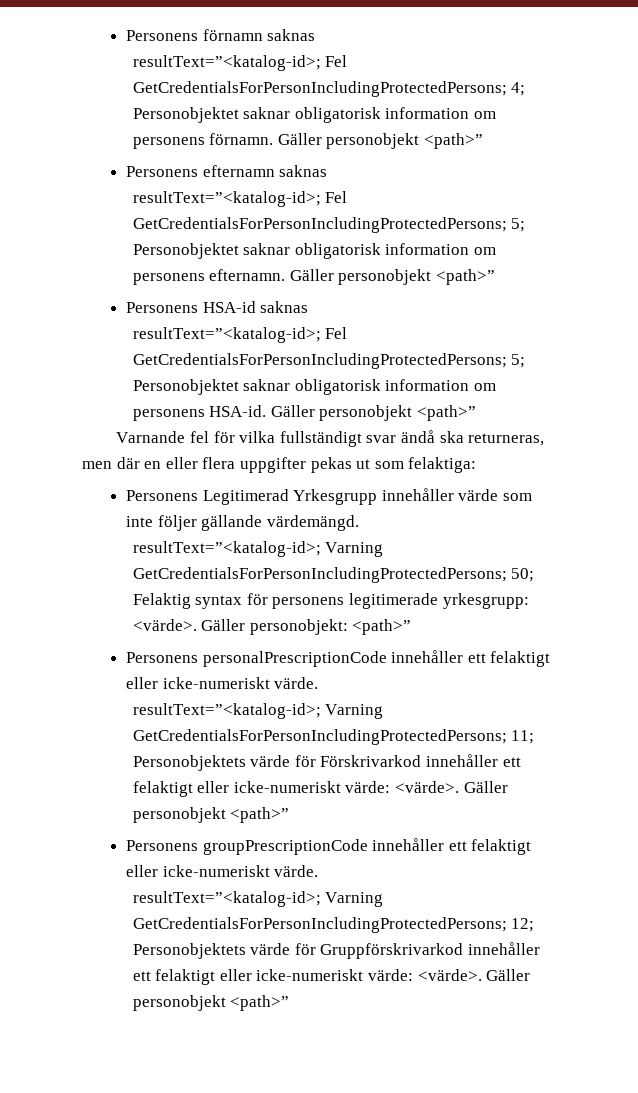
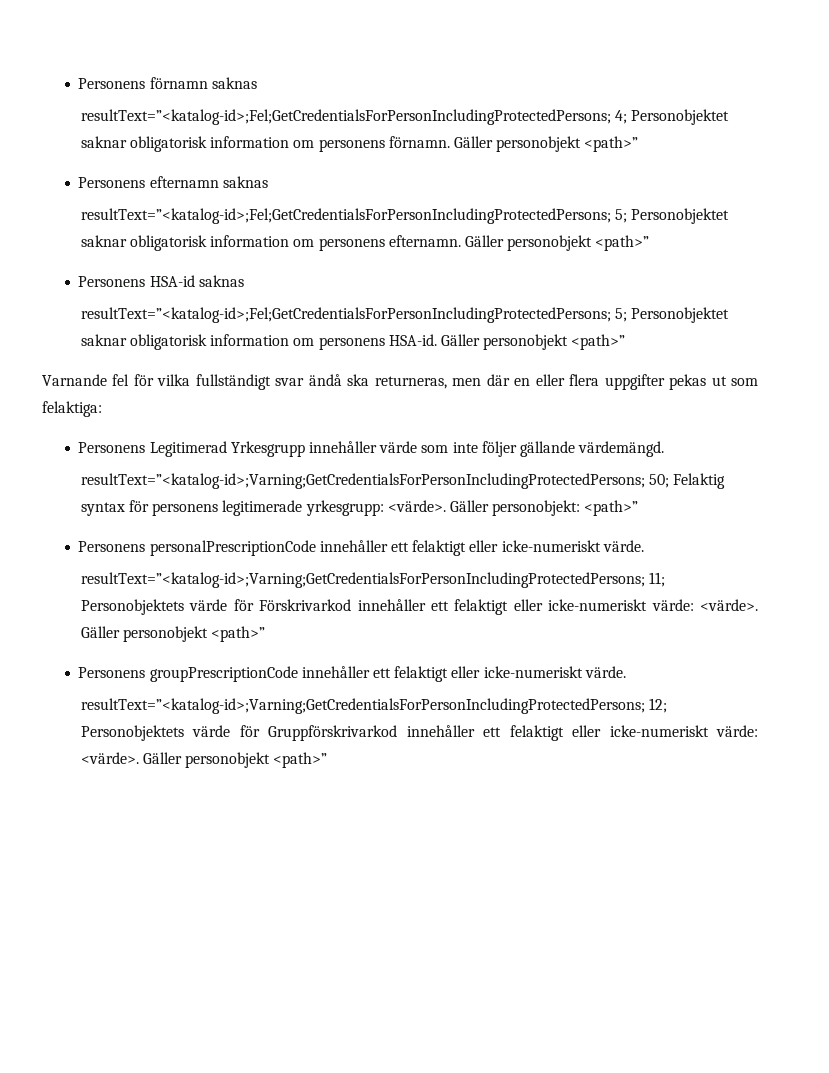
- resultText=”<katalog-id>; Fel GetCredentialsForPersonIncludingProtectedPersons; 4; Personobjektet saknar obligatorisk information om personens förnamn.
+ resultText=”<katalog-id>;Fel;GetCredentialsForPersonIncludingProtectedPersons; 4; Personobjektet saknar obligatorisk information om personens förnamn.
- resultText=”<katalog-id>; Fel GetCredentialsForPersonIncludingProtectedPersons; 5; Personobjektet saknar obligatorisk information om personens efternamn.
+ resultText=”<katalog-id>;Fel;GetCredentialsForPersonIncludingProtectedPersons; 5; Personobjektet saknar obligatorisk information om personens efternamn.
- resultText=”<katalog-id>; Fel GetCredentialsForPersonIncludingProtectedPersons; 5; Personobjektet saknar obligatorisk information om personens HSA-id.
+ resultText=”<katalog-id>;Fel;GetCredentialsForPersonIncludingProtectedPersons; 5; Personobjektet saknar obligatorisk information om personens HSA-id.
- resultText=”<katalog-id>; Varning GetCredentialsForPersonIncludingProtectedPersons; 50; Felaktig syntax för personens legitimerade yrkesgrupp: <värde>.
+ resultText=”<katalog-id>;Varning;GetCredentialsForPersonIncludingProtectedPersons; 50; Felaktig syntax för personens legitimerade yrkesgrupp: <värde>.
- resultText=”<katalog-id>; Varning GetCredentialsForPersonIncludingProtectedPersons; 11; Personobjektets värde för Förskrivarkod innehåller ett felaktigt eller icke-numeriskt värde: <värde>.
+ resultText=”<katalog-id>;Varning;GetCredentialsForPersonIncludingProtectedPersons; 11; Personobjektets värde för Förskrivarkod innehåller ett felaktigt eller icke-numeriskt värde: <värde>.
- resultText=”<katalog-id>; Varning GetCredentialsForPersonIncludingProtectedPersons; 12; Personobjektets värde för Gruppförskrivarkod innehåller ett felaktigt eller icke-numeriskt värde: <värde>.
+ resultText=”<katalog-id>;Varning;GetCredentialsForPersonIncludingProtectedPersons; 12; Personobjektets värde för Gruppförskrivarkod innehåller ett felaktigt eller icke-numeriskt värde: <värde>.

